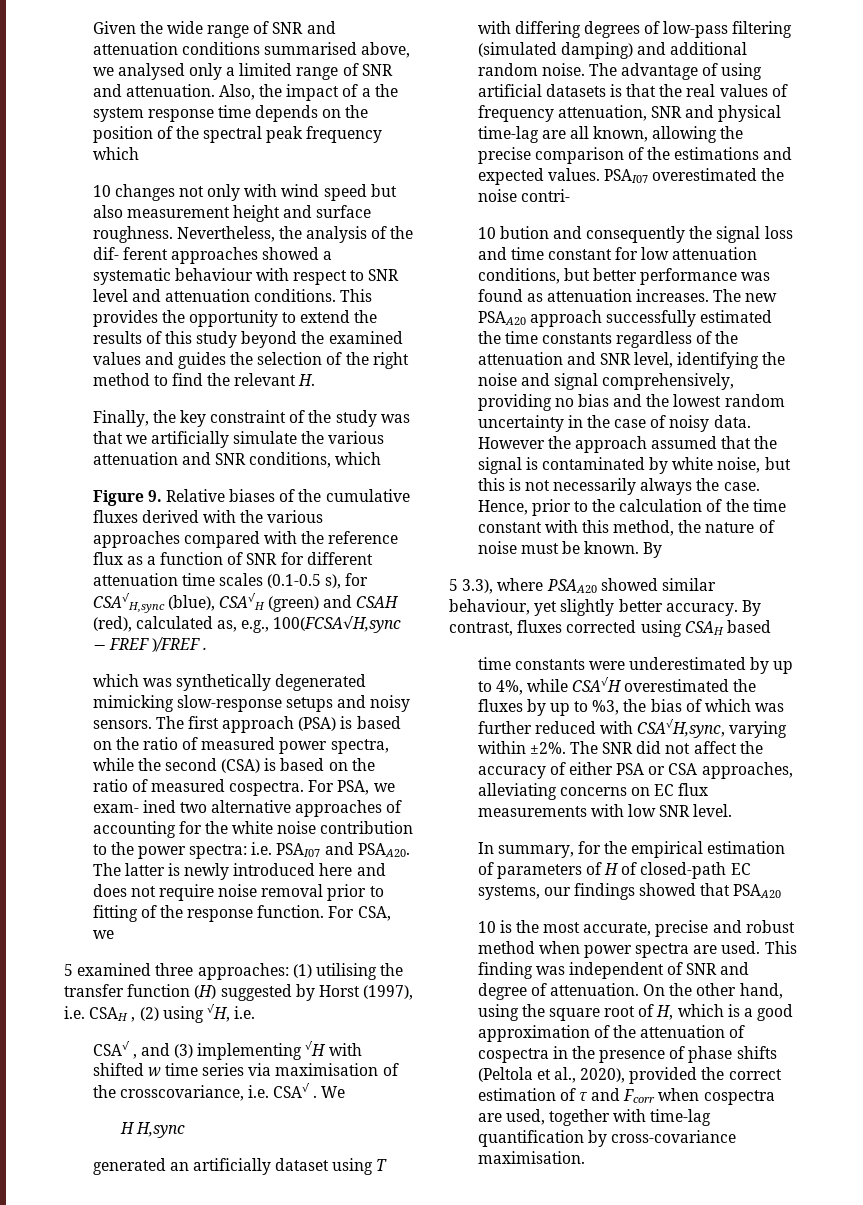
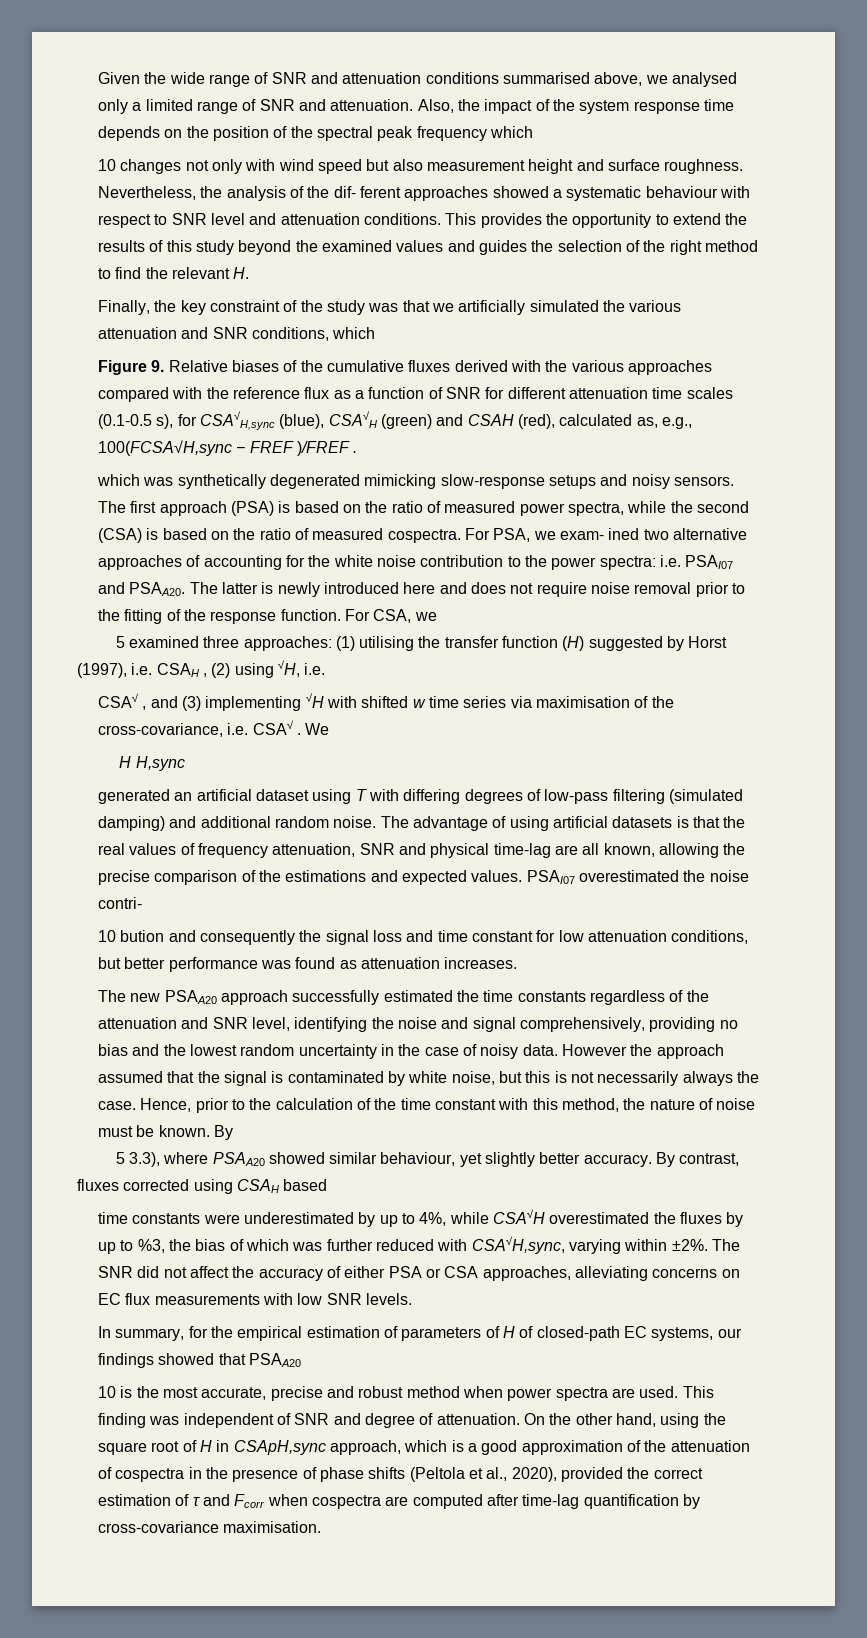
- Also, the impact of a the system response time depends on the position of the spectral peak frequency which
+ Also, the impact of the system response time depends on the position of the spectral peak frequency which
- Finally, the key constraint of the study was that we artificially simulate the various attenuation and SNR conditions, which
+ Finally, the key constraint of the study was that we artificially simulated the various attenuation and SNR conditions, which
- The latter is newly introduced here and does not require noise removal prior to fitting of the response function.
+ The latter is newly introduced here and does not require noise removal prior to the fitting of the response function.
- CSA√ , and (3) implementing √H with shifted w time series via maximisation of the crosscovariance, i.e. CSA√ .
+ CSA√ , and (3) implementing √H with shifted w time series via maximisation of the cross-covariance, i.e. CSA√ .
- generated an artificially dataset using T with differing degrees of low-pass filtering (simulated damping) and additional random noise.
+ generated an artificial dataset using T with differing degrees of low-pass filtering (simulated damping) and additional random noise.
- 10 bution and consequently the signal loss and time constant for low attenuation conditions, but better performance was found as attenuation increases. The new PSAA20 approach successfully estimated the time constants regardless of the attenuation and SNR level, identifying the noise and signal comprehensively, providing no bias and the lowest random uncertainty in the case of noisy data.
+ 10 bution and consequently the signal loss and time constant for low attenuation conditions, but better performance was found as attenuation increases.
+ The new PSAA20 approach successfully estimated the time constants regardless of the attenuation and SNR level, identifying the noise and signal comprehensively, providing no bias and the lowest random uncertainty in the case of noisy data.
- The SNR did not affect the accuracy of either PSA or CSA approaches, alleviating concerns on EC flux measurements with low SNR level.
+ The SNR did not affect the accuracy of either PSA or CSA approaches, alleviating concerns on EC flux measurements with low SNR levels.
- On the other hand, using the square root of H, which is a good approximation of the attenuation of cospectra in the presence of phase shifts (Peltola et al., 2020), provided the correct estimation of τ and Fcorr when cospectra are used, together with time-lag quantification by cross-covariance maximisation.
+ On the other hand, using the square root of H in CSApH,sync approach, which is a good approximation of the attenuation of cospectra in the presence of phase shifts (Peltola et al., 2020), provided the correct estimation of τ and Fcorr when cospectra are computed after time-lag quantification by cross-covariance maximisation.

